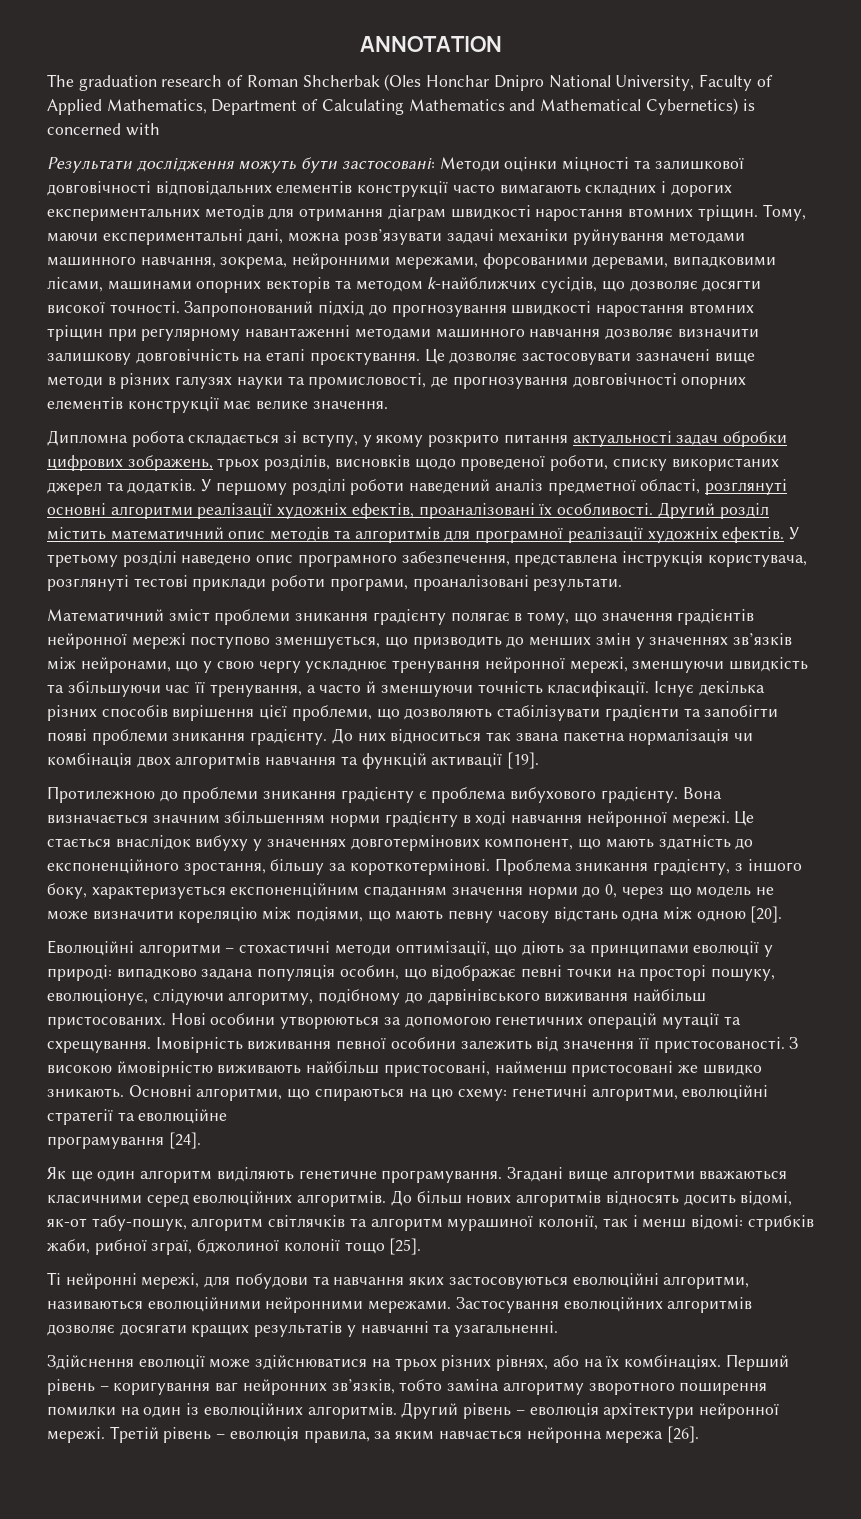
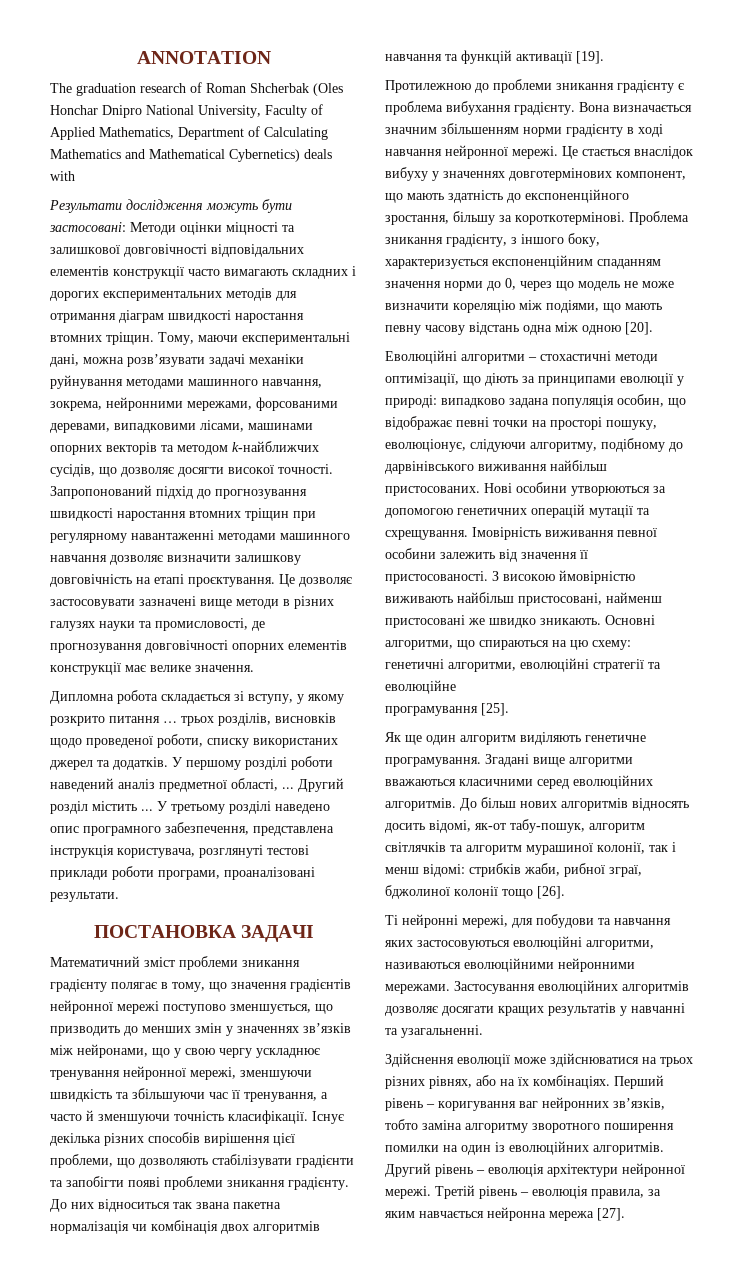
- The graduation research of Roman Shcherbak (Oles Honchar Dnipro National University, Faculty of Applied Mathematics, Department of Calculating Mathematics and Mathematical Cybernetics) is concerned with
+ The graduation research of Roman Shcherbak (Oles Honchar Dnipro National University, Faculty of Applied Mathematics, Department of Calculating Mathematics and Mathematical Cybernetics) deals with
- Дипломна робота складається зі вступу, у якому розкрито питання актуальності задач обробки цифрових зображень, трьох розділів, висновків щодо проведеної роботи, списку використаних джерел та додатків.
+ Дипломна робота складається зі вступу, у якому розкрито питання … трьох розділів, висновків щодо проведеної роботи, списку використаних джерел та додатків.
- У першому розділі роботи наведений аналіз предметної області, розглянуті основні алгоритми реалізації художніх ефектів, проаналізовані їх особливості. Другий розділ містить математичний опис методів та алгоритмів для програмної реалізації художніх ефектів.
+ У першому розділі роботи наведений аналіз предметної області, ... Другий розділ містить ...
+ ПОСТАНОВКА ЗАДАЧІ
- Протилежною до проблеми зникання градієнту є проблема вибухового градієнту.
+ Протилежною до проблеми зникання градієнту є проблема вибухання градієнту.
- програмування [24].
+ програмування [25].
- До більш нових алгоритмів відносять досить відомі, як-от табу-пошук, алгоритм світлячків та алгоритм мурашиної колонії, так і менш відомі: стрибків жаби, рибної зграї, бджолиної колонії тощо [25].
+ До більш нових алгоритмів відносять досить відомі, як-от табу-пошук, алгоритм світлячків та алгоритм мурашиної колонії, так і менш відомі: стрибків жаби, рибної зграї, бджолиної колонії тощо [26].
- Третій рівень – еволюція правила, за яким навчається нейронна мережа [26].
+ Третій рівень – еволюція правила, за яким навчається нейронна мережа [27].

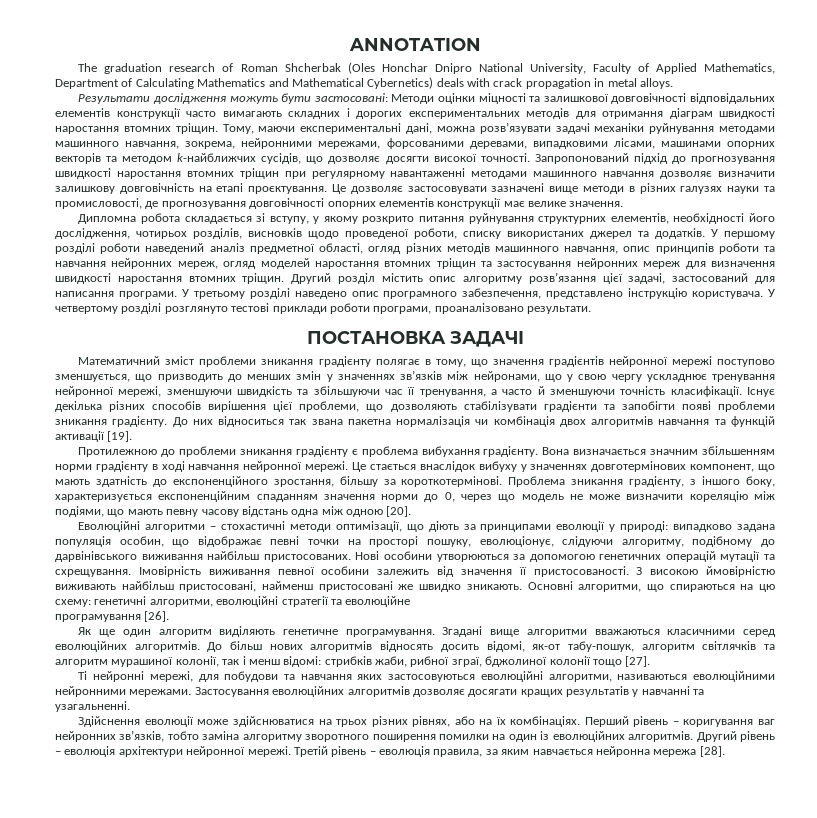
- The graduation research of Roman Shcherbak (Oles Honchar Dnipro National University, Faculty of Applied Mathematics, Department of Calculating Mathematics and Mathematical Cybernetics) deals with
+ The graduation research of Roman Shcherbak (Oles Honchar Dnipro National University, Faculty of Applied Mathematics, Department of Calculating Mathematics and Mathematical Cybernetics) deals with crack propagation in metal alloys.
- Дипломна робота складається зі вступу, у якому розкрито питання … трьох розділів, висновків щодо проведеної роботи, списку використаних джерел та додатків.
+ Дипломна робота складається зі вступу, у якому розкрито питання руйнування структурних елементів, необхідності його дослідження, чотирьох розділів, висновків щодо проведеної роботи, списку використаних джерел та додатків.
- У першому розділі роботи наведений аналіз предметної області, ... Другий розділ містить ...
+ У першому розділі роботи наведений аналіз предметної області, огляд різних методів машинного навчання, опис принципів роботи та навчання нейронних мереж, огляд моделей наростання втомних тріщин та застосування нейронних мереж для визначення швидкості наростання втомних тріщин. Другий розділ містить опис алгоритму розв’язання цієї задачі, застосований для написання програми.
- У третьому розділі наведено опис програмного забезпечення, представлена інструкція користувача, розглянуті тестові приклади роботи програми, проаналізовані результати.
+ У третьому розділі наведено опис програмного забезпечення, представлено інструкцію користувача. У четвертому розділі розглянуто тестові приклади роботи програми, проаналізовано результати.
- програмування [25].
+ програмування [26].
- До більш нових алгоритмів відносять досить відомі, як-от табу-пошук, алгоритм світлячків та алгоритм мурашиної колонії, так і менш відомі: стрибків жаби, рибної зграї, бджолиної колонії тощо [26].
+ До більш нових алгоритмів відносять досить відомі, як-от табу-пошук, алгоритм світлячків та алгоритм мурашиної колонії, так і менш відомі: стрибків жаби, рибної зграї, бджолиної колонії тощо [27].
- Третій рівень – еволюція правила, за яким навчається нейронна мережа [27].
+ Третій рівень – еволюція правила, за яким навчається нейронна мережа [28].

